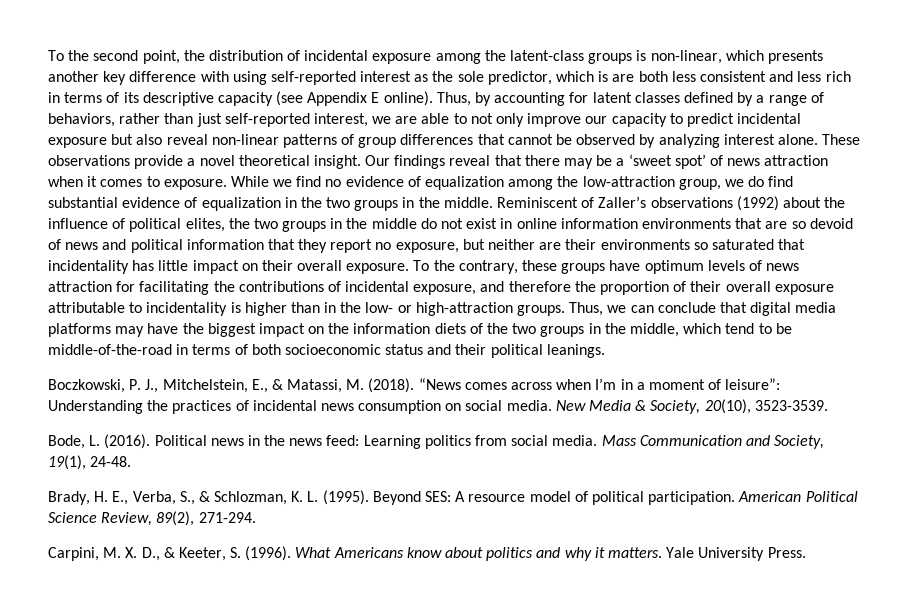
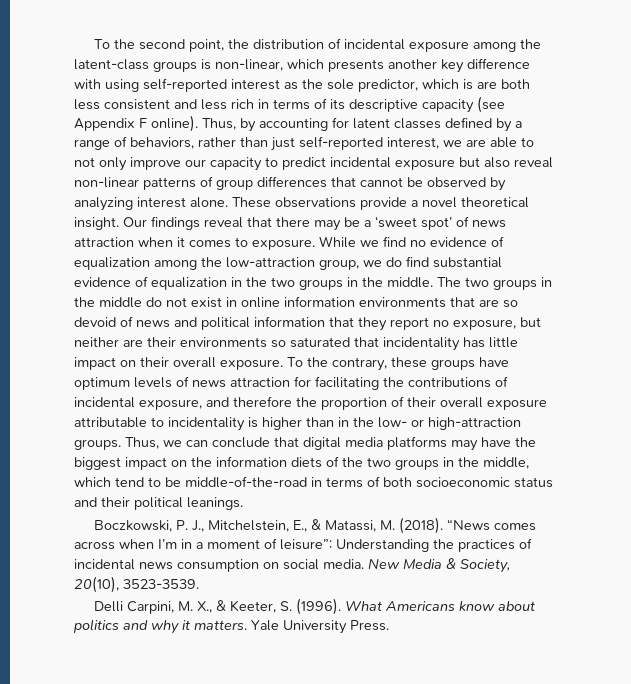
- To the second point, the distribution of incidental exposure among the latent-class groups is non-linear, which presents another key difference with using self-reported interest as the sole predictor, which is are both less consistent and less rich in terms of its descriptive capacity (see Appendix E online).
+ To the second point, the distribution of incidental exposure among the latent-class groups is non-linear, which presents another key difference with using self-reported interest as the sole predictor, which is are both less consistent and less rich in terms of its descriptive capacity (see Appendix F online).
- Reminiscent of Zaller’s observations (1992) about the influence of political elites, the two groups in the middle do not exist in online information environments that are so devoid of news and political information that they report no exposure, but neither are their environments so saturated that incidentality has little impact on their overall exposure.
+ The two groups in the middle do not exist in online information environments that are so devoid of news and political information that they report no exposure, but neither are their environments so saturated that incidentality has little impact on their overall exposure.
- Bode, L. (2016). Political news in the news feed: Learning politics from social media. Mass Communication and Society, 19(1), 24-48.
- Brady, H. E., Verba, S., & Schlozman, K. L. (1995). Beyond SES: A resource model of political participation. American Political Science Review, 89(2), 271-294.
- Carpini, M. X. D., & Keeter, S. (1996).
+ Delli Carpini, M. X., & Keeter, S. (1996).

